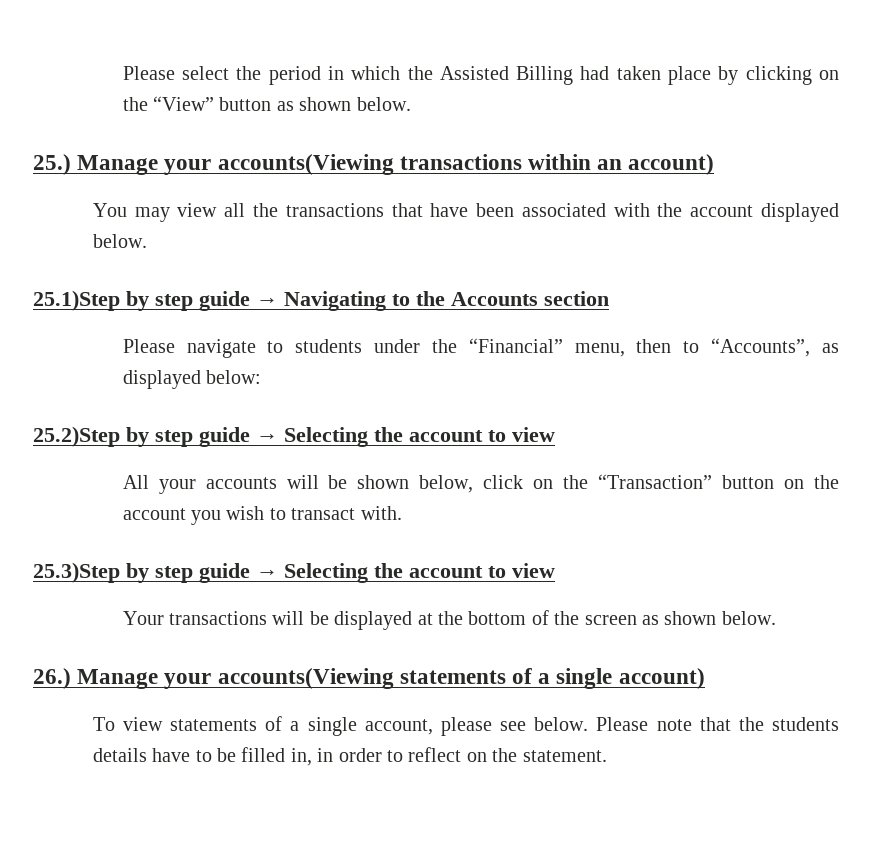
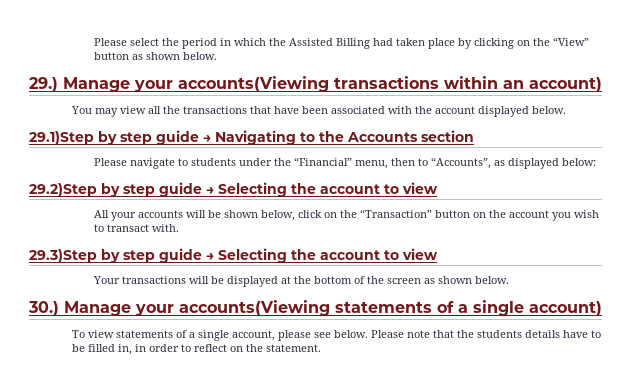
- 25.) Manage your accounts(Viewing transactions within an account)
+ 29.) Manage your accounts(Viewing transactions within an account)
- 25.1)Step by step guide → Navigating to the Accounts section
+ 29.1)Step by step guide → Navigating to the Accounts section
- 25.2)Step by step guide → Selecting the account to view
+ 29.2)Step by step guide → Selecting the account to view
- 25.3)Step by step guide → Selecting the account to view
+ 29.3)Step by step guide → Selecting the account to view
- 26.) Manage your accounts(Viewing statements of a single account)
+ 30.) Manage your accounts(Viewing statements of a single account)

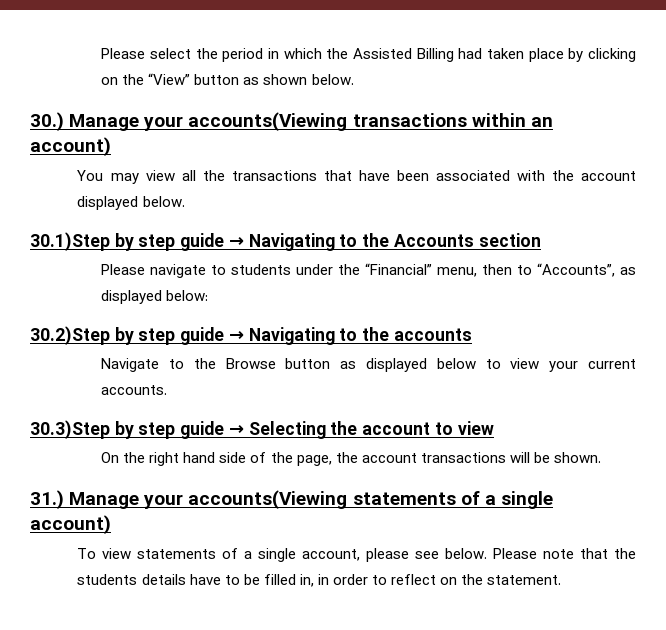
- 29.) Manage your accounts(Viewing transactions within an account)
+ 30.) Manage your accounts(Viewing transactions within an account)
- 29.1)Step by step guide → Navigating to the Accounts section
+ 30.1)Step by step guide → Navigating to the Accounts section
- 29.2)Step by step guide → Selecting the account to view
- All your accounts will be shown below, click on the “Transaction” button on the account you wish to transact with.
- 29.3)Step by step guide → Selecting the account to view
- Your transactions will be displayed at the bottom of the screen as shown below.
- 30.) Manage your accounts(Viewing statements of a single account)
+ 30.2)Step by step guide → Navigating to the accounts
+ Navigate to the Browse button as displayed below to view your current accounts.
+ 30.3)Step by step guide → Selecting the account to view
+ On the right hand side of the page, the account transactions will be shown.
+ 31.) Manage your accounts(Viewing statements of a single account)

